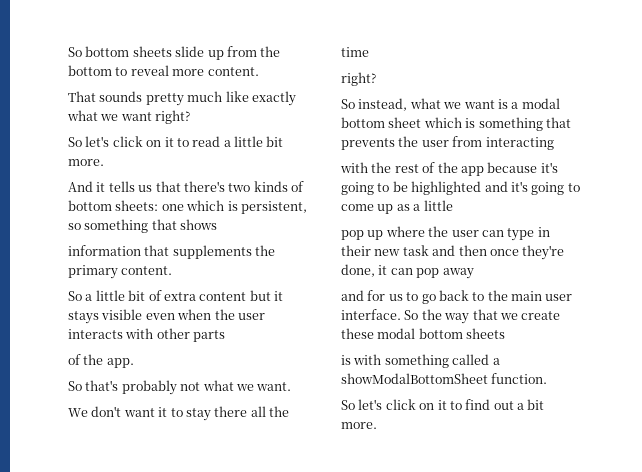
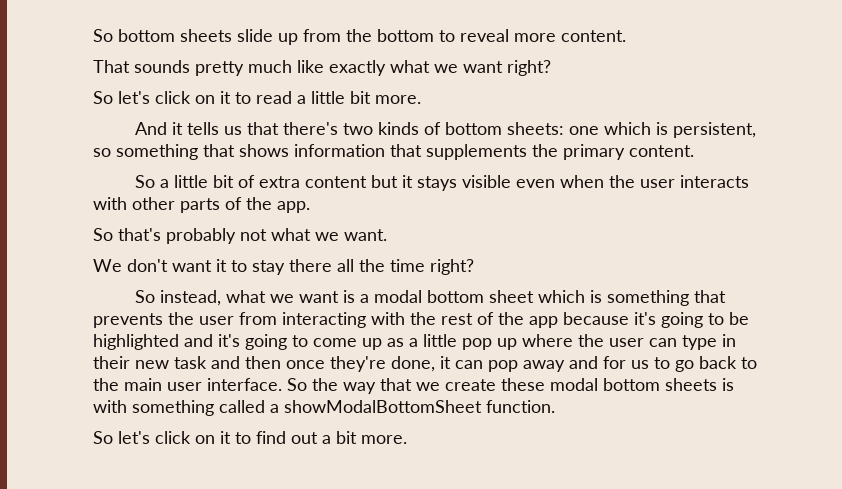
- And it tells us that there's two kinds of bottom sheets: one which is persistent, so something that shows
- information that supplements the primary content.
+ And it tells us that there's two kinds of bottom sheets: one which is persistent, so something that shows information that supplements the primary content.
- So a little bit of extra content but it stays visible even when the user interacts with other parts
- of the app.
+ So a little bit of extra content but it stays visible even when the user interacts with other parts of the app.
- We don't want it to stay there all the time
- right?
+ We don't want it to stay there all the time right?
- So instead, what we want is a modal bottom sheet which is something that prevents the user from interacting
- with the rest of the app because it's going to be highlighted and it's going to come up as a little
- pop up where the user can type in their new task and then once they're done, it can pop away
- and for us to go back to the main user interface.
+ So instead, what we want is a modal bottom sheet which is something that prevents the user from interacting with the rest of the app because it's going to be highlighted and it's going to come up as a little pop up where the user can type in their new task and then once they're done, it can pop away and for us to go back to the main user interface.
- So the way that we create these modal bottom sheets
- is with something called a showModalBottomSheet function.
+ So the way that we create these modal bottom sheets is with something called a showModalBottomSheet function.

